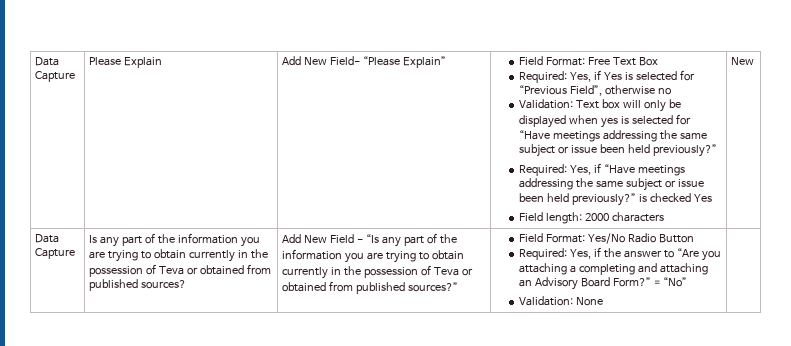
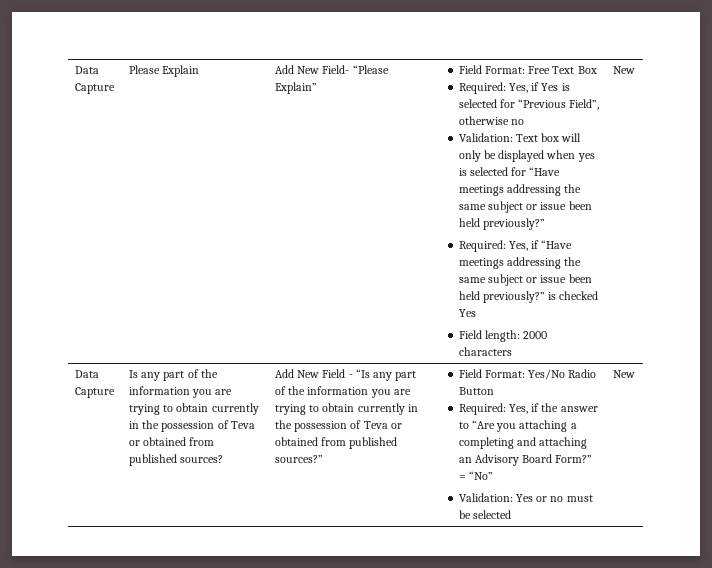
- Validation: None
+ Validation: Yes or no must be selected | New

